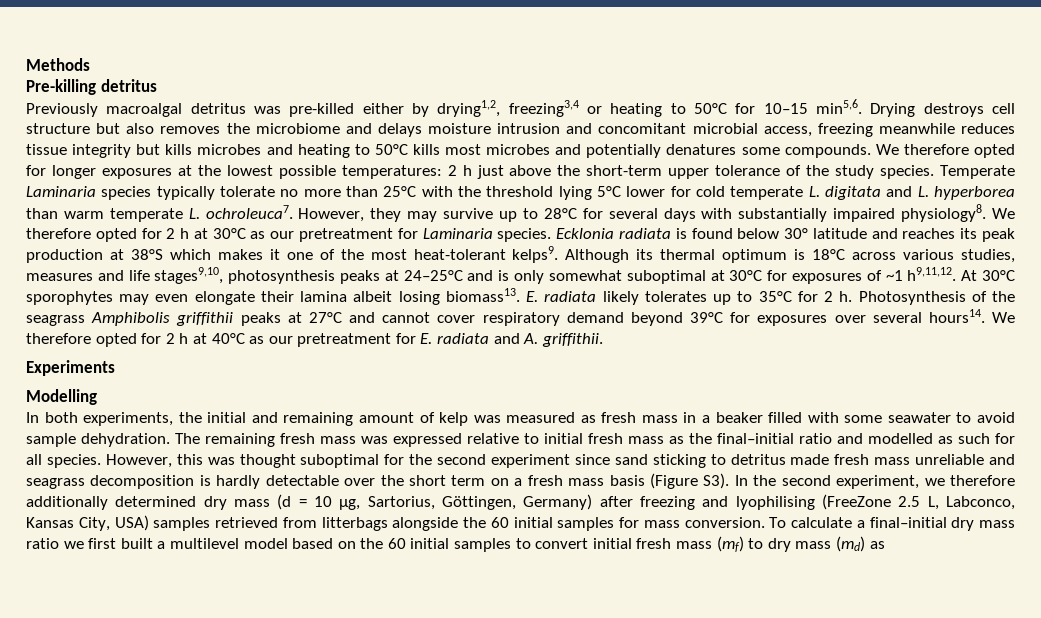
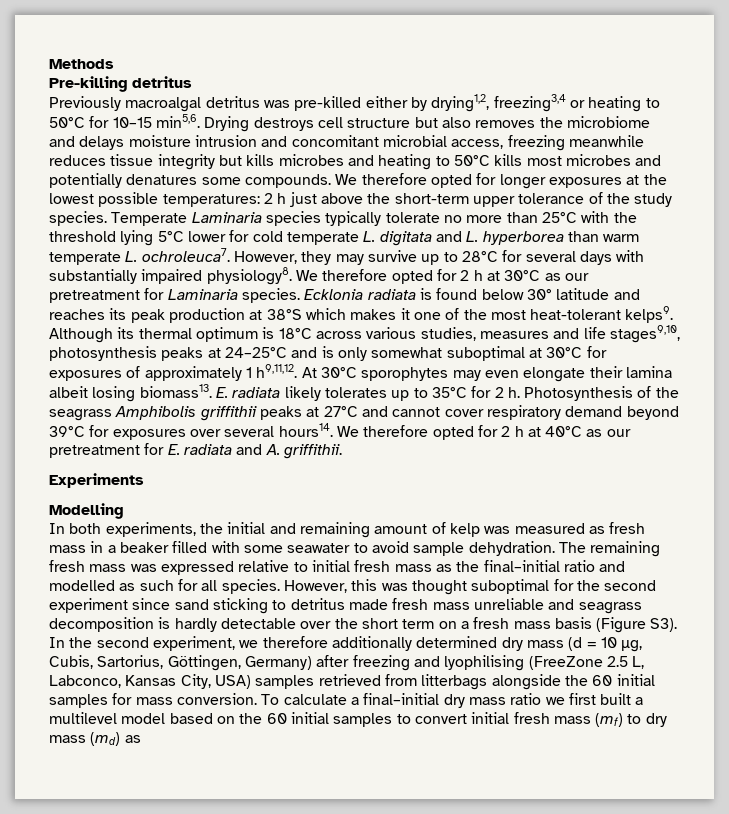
- Although its thermal optimum is 18°C across various studies, measures and life stages9,10, photosynthesis peaks at 24–25°C and is only somewhat suboptimal at 30°C for exposures of ~1 h9,11,12.
+ Although its thermal optimum is 18°C across various studies, measures and life stages9,10, photosynthesis peaks at 24–25°C and is only somewhat suboptimal at 30°C for exposures of approximately 1 h9,11,12.
- However, this was thought suboptimal for the second experiment since sand sticking to detritus made fresh mass unreliable and seagrass decomposition is hardly detectable over the short term on a fresh mass basis (Figure S3). In the second experiment, we therefore additionally determined dry mass (d = 10 µg, Sartorius, Göttingen, Germany) after freezing and lyophilising (FreeZone 2.5 L, Labconco, Kansas City, USA) samples retrieved from litterbags alongside the 60 initial samples for mass conversion.
+ However, this was thought suboptimal for the second experiment since sand sticking to detritus made fresh mass unreliable and seagrass decomposition is hardly detectable over the short term on a fresh mass basis (Figure S3). In the second experiment, we therefore additionally determined dry mass (d = 10 µg, Cubis, Sartorius, Göttingen, Germany) after freezing and lyophilising (FreeZone 2.5 L, Labconco, Kansas City, USA) samples retrieved from litterbags alongside the 60 initial samples for mass conversion.

